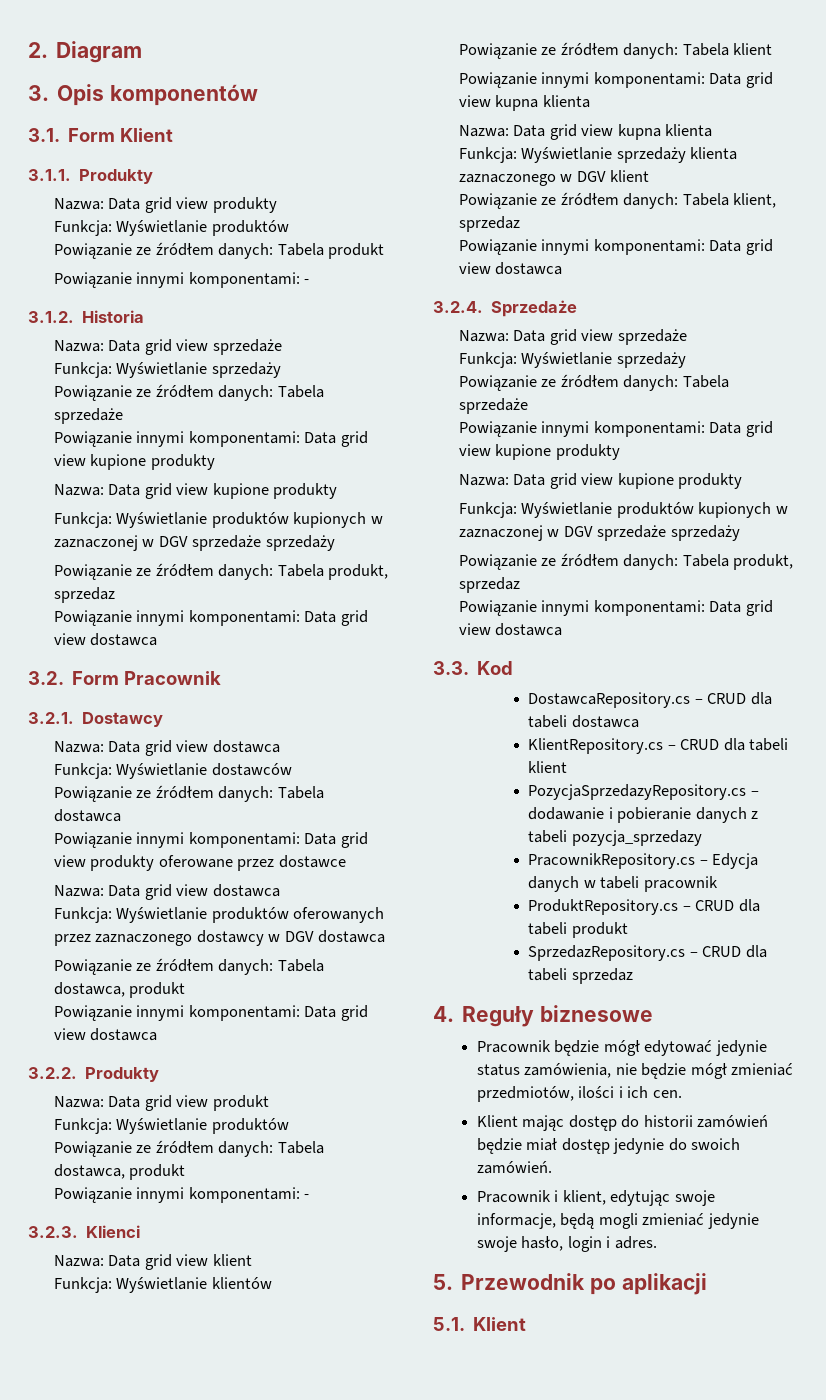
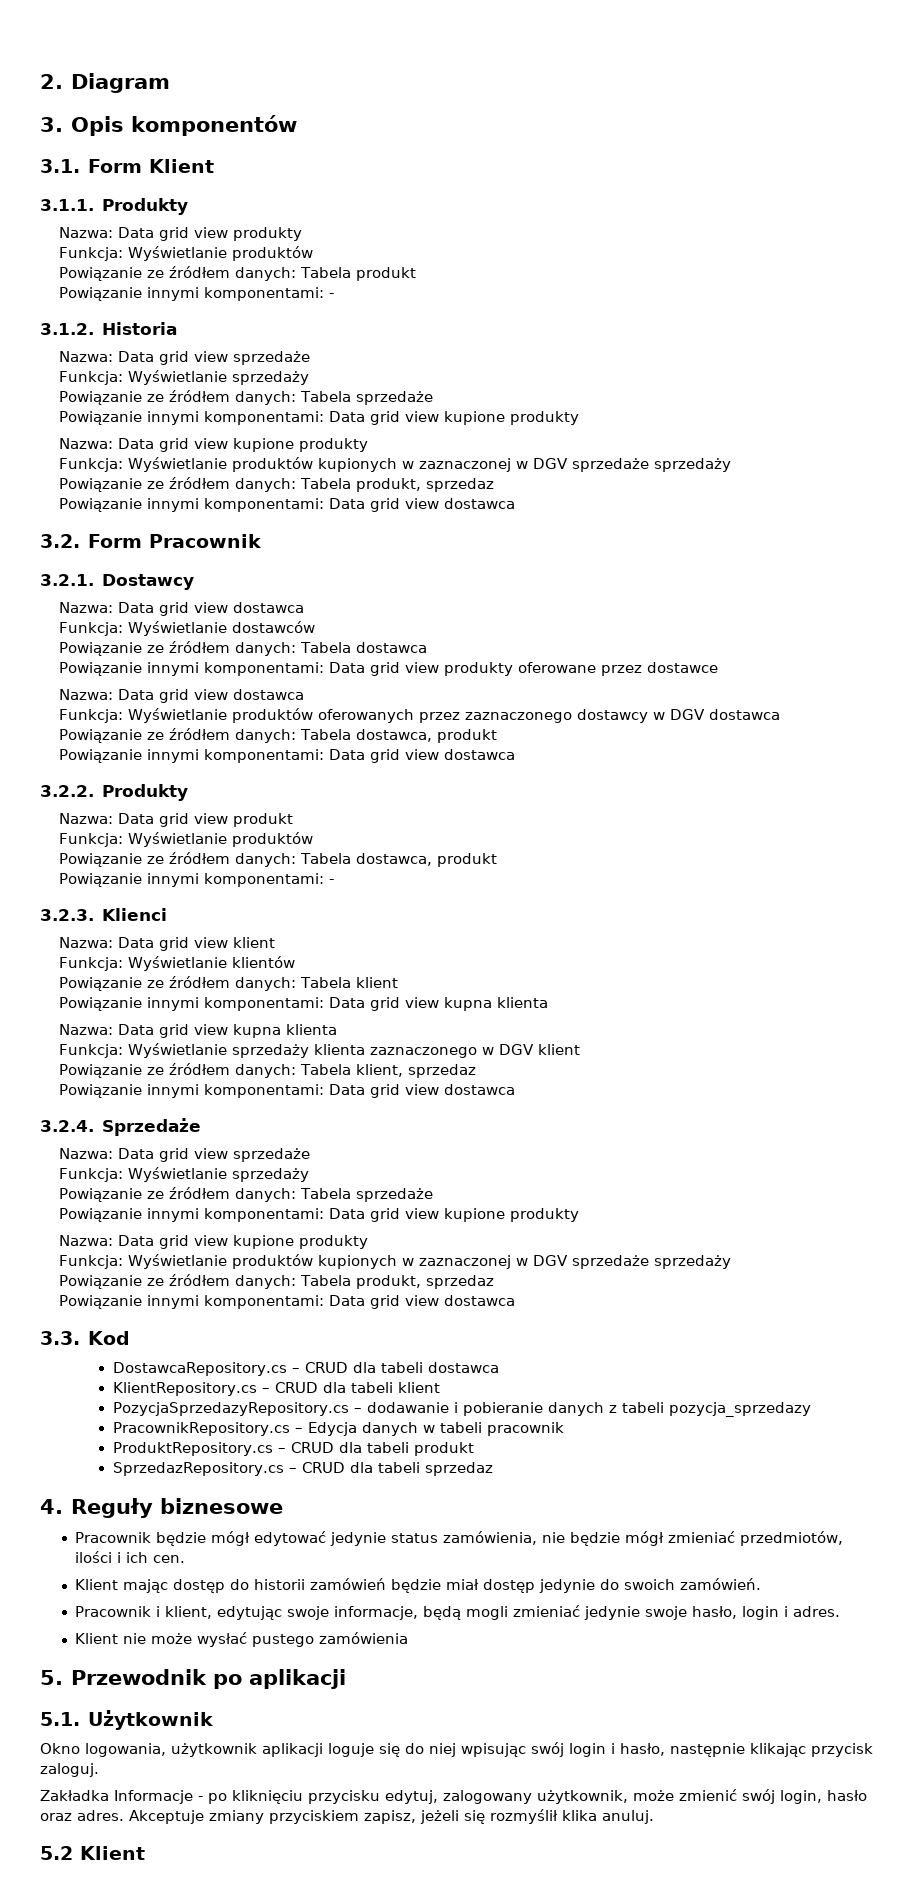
+ Klient nie może wysłać pustego zamówienia
- 5.1. Klient
+ 5.1. Użytkownik
+ Okno logowania, użytkownik aplikacji loguje się do niej wpisując swój login i hasło, następnie klikając przycisk zaloguj.
+ Zakładka Informacje - po kliknięciu przycisku edytuj, zalogowany użytkownik, może zmienić swój login, hasło oraz adres. Akceptuje zmiany przyciskiem zapisz, jeżeli się rozmyślił klika anuluj.
+ 5.2 Klient

